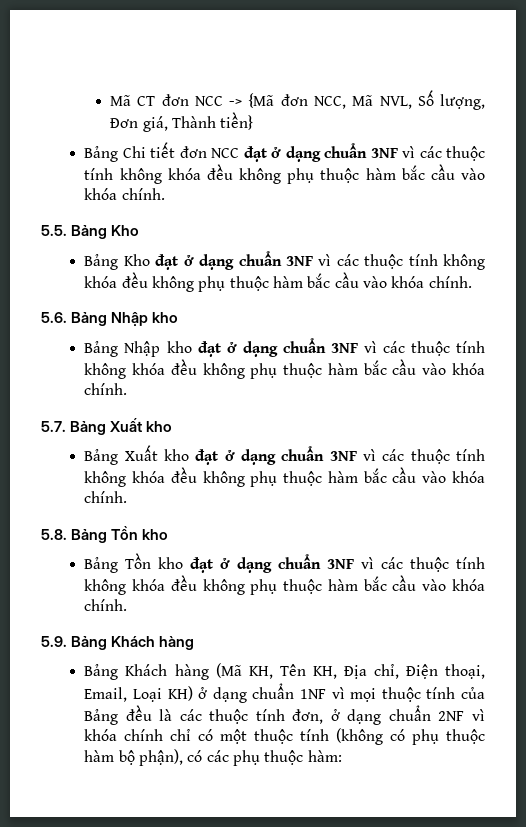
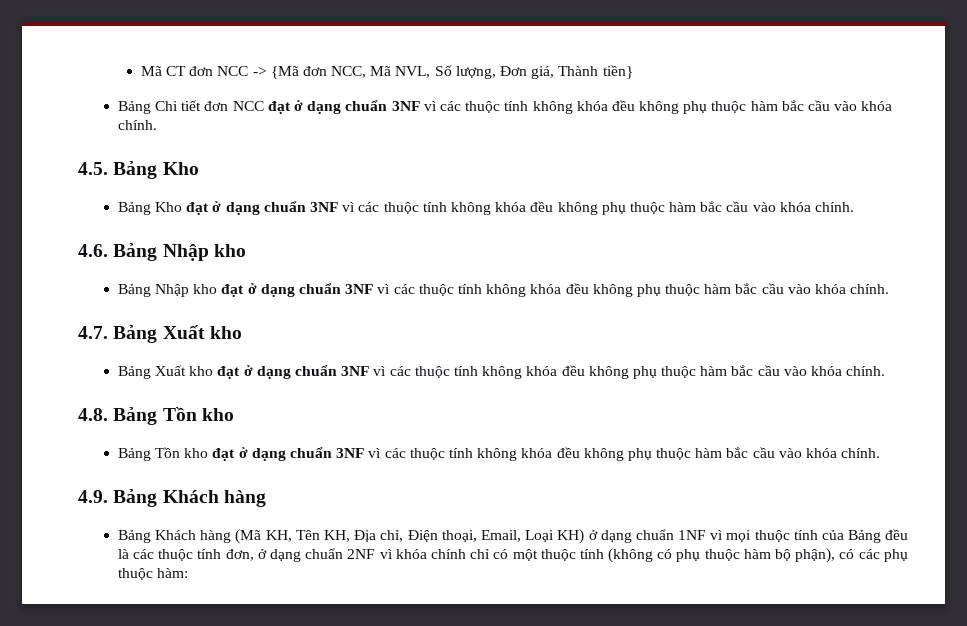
- 5.5. Bảng Kho
+ 4.5. Bảng Kho
- 5.6. Bảng Nhập kho
+ 4.6. Bảng Nhập kho
- 5.7. Bảng Xuất kho
+ 4.7. Bảng Xuất kho
- 5.8. Bảng Tồn kho
+ 4.8. Bảng Tồn kho
- 5.9. Bảng Khách hàng
+ 4.9. Bảng Khách hàng

